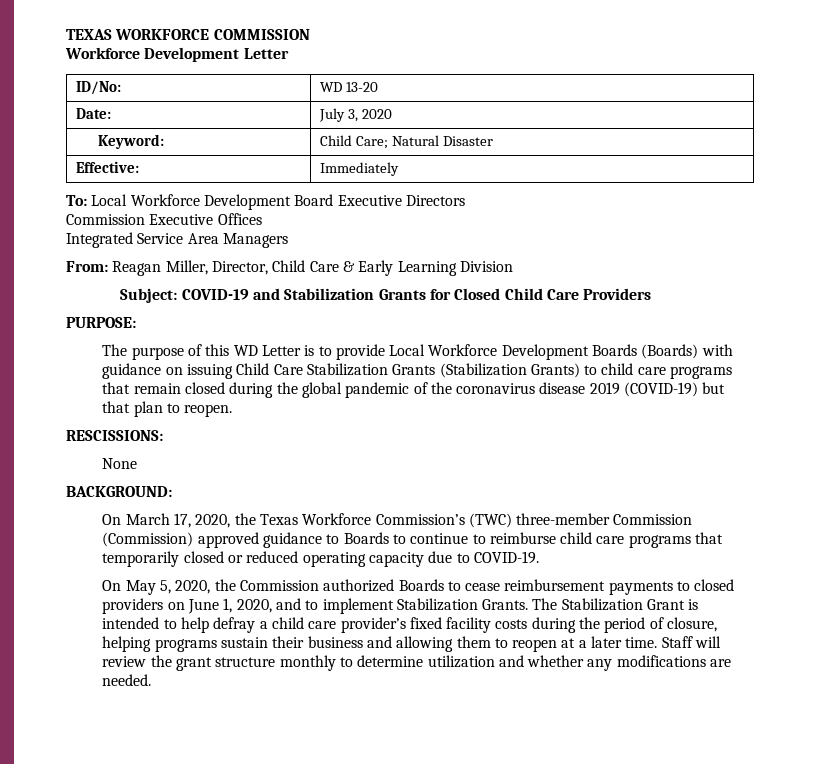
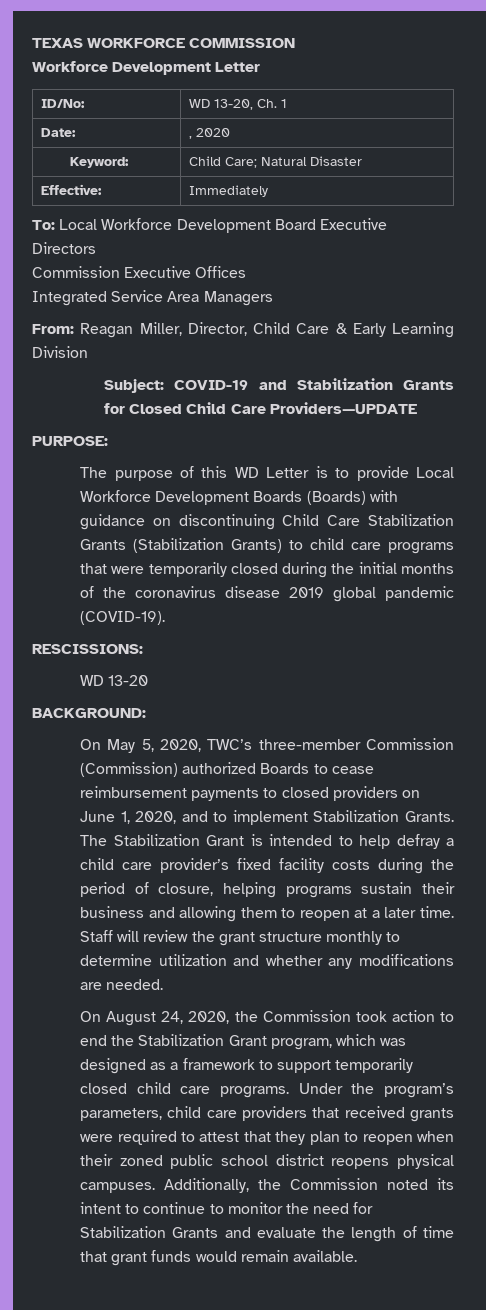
- ID/No: | WD 13-20
+ ID/No: | WD 13-20, Ch. 1
- Date: | July 3, 2020
+ Date: | , 2020
- Subject: COVID-19 and Stabilization Grants for Closed Child Care Providers
+ Subject: COVID-19 and Stabilization Grants for Closed Child Care Providers—UPDATE
- The purpose of this WD Letter is to provide Local Workforce Development Boards (Boards) with guidance on issuing Child Care Stabilization Grants (Stabilization Grants) to child care programs that remain closed during the global pandemic of the coronavirus disease 2019 (COVID-19) but that plan to reopen.
+ The purpose of this WD Letter is to provide Local Workforce Development Boards (Boards) with guidance on discontinuing Child Care Stabilization Grants (Stabilization Grants) to child care programs that were temporarily closed during the initial months of the coronavirus disease 2019 global pandemic (COVID-19).
- None
+ WD 13-20
- On March 17, 2020, the Texas Workforce Commission’s (TWC) three-member Commission (Commission) approved guidance to Boards to continue to reimburse child care programs that temporarily closed or reduced operating capacity due to COVID-19.
- On May 5, 2020, the Commission authorized Boards to cease reimbursement payments to closed providers on June 1, 2020, and to implement Stabilization Grants.
+ On May 5, 2020, TWC’s three-member Commission (Commission) authorized Boards to cease reimbursement payments to closed providers on June 1, 2020, and to implement Stabilization Grants.
+ On August 24, 2020, the Commission took action to end the Stabilization Grant program, which was designed as a framework to support temporarily closed child care programs. Under the program’s parameters, child care providers that received grants were required to attest that they plan to reopen when their zoned public school district reopens physical campuses. Additionally, the Commission noted its intent to continue to monitor the need for Stabilization Grants and evaluate the length of time that grant funds would remain available.

